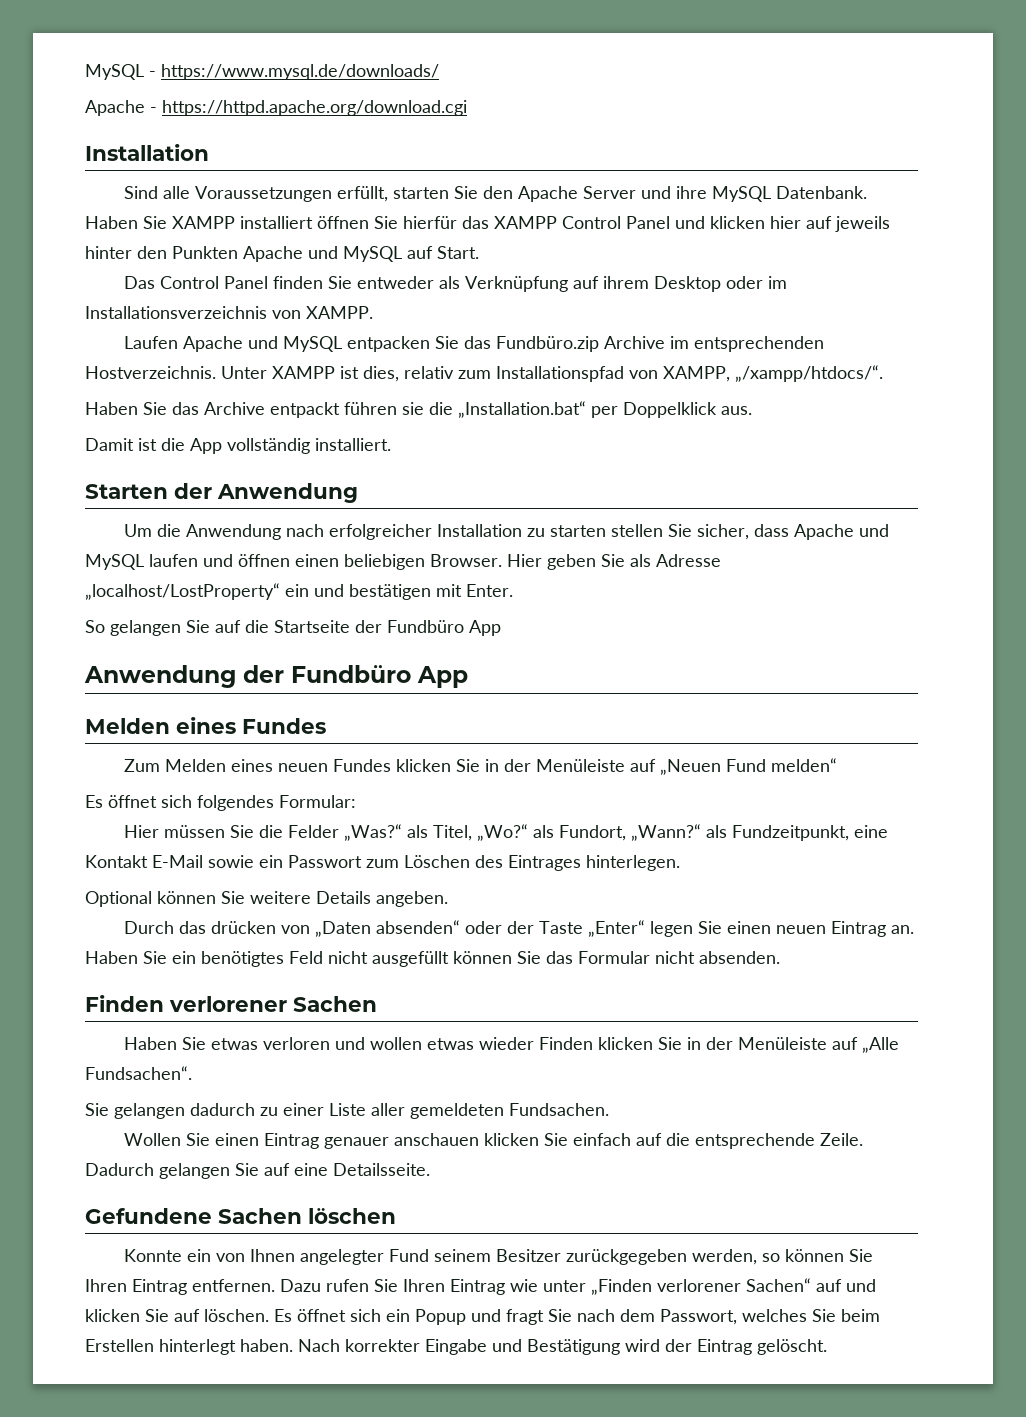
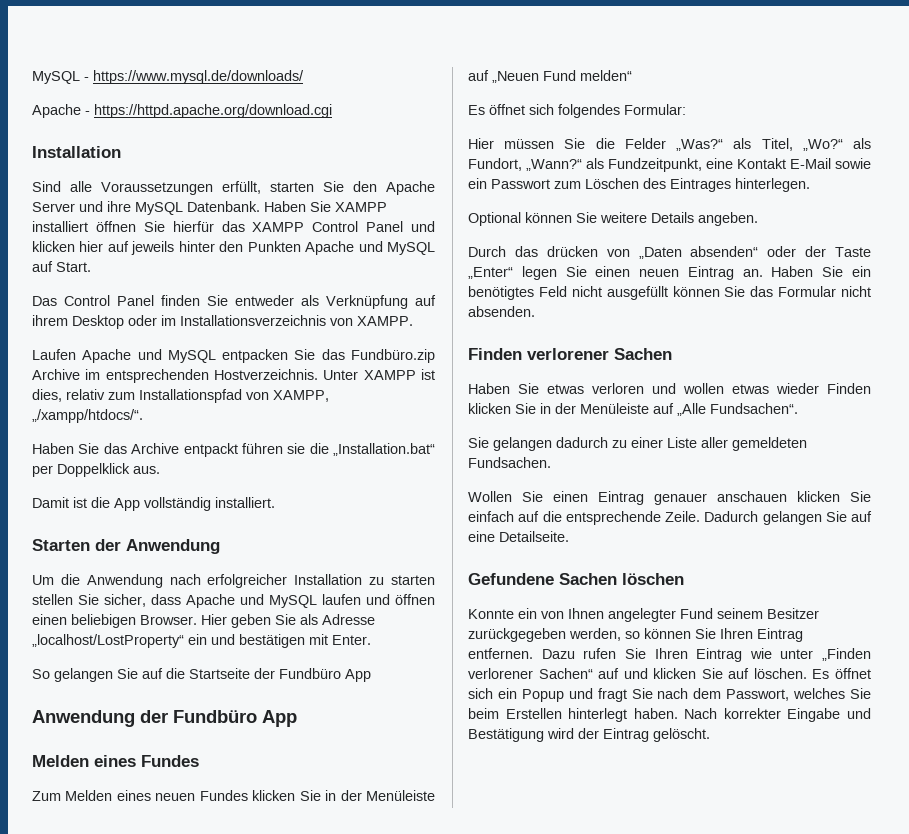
- Dadurch gelangen Sie auf eine Detailsseite.
+ Dadurch gelangen Sie auf eine Detailseite.

